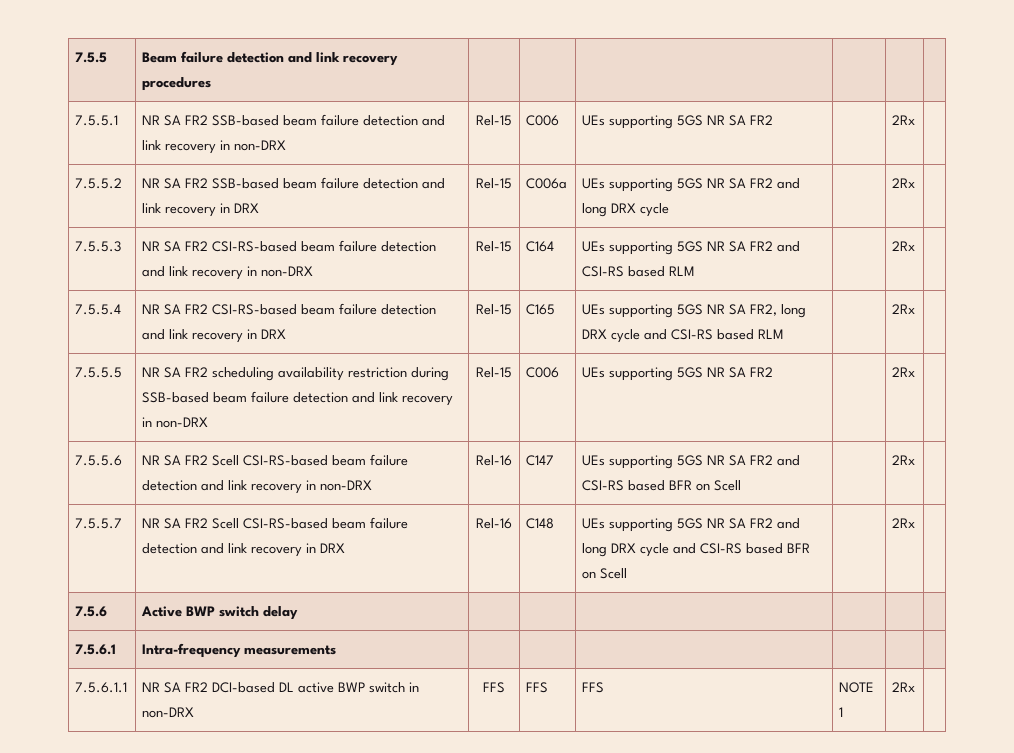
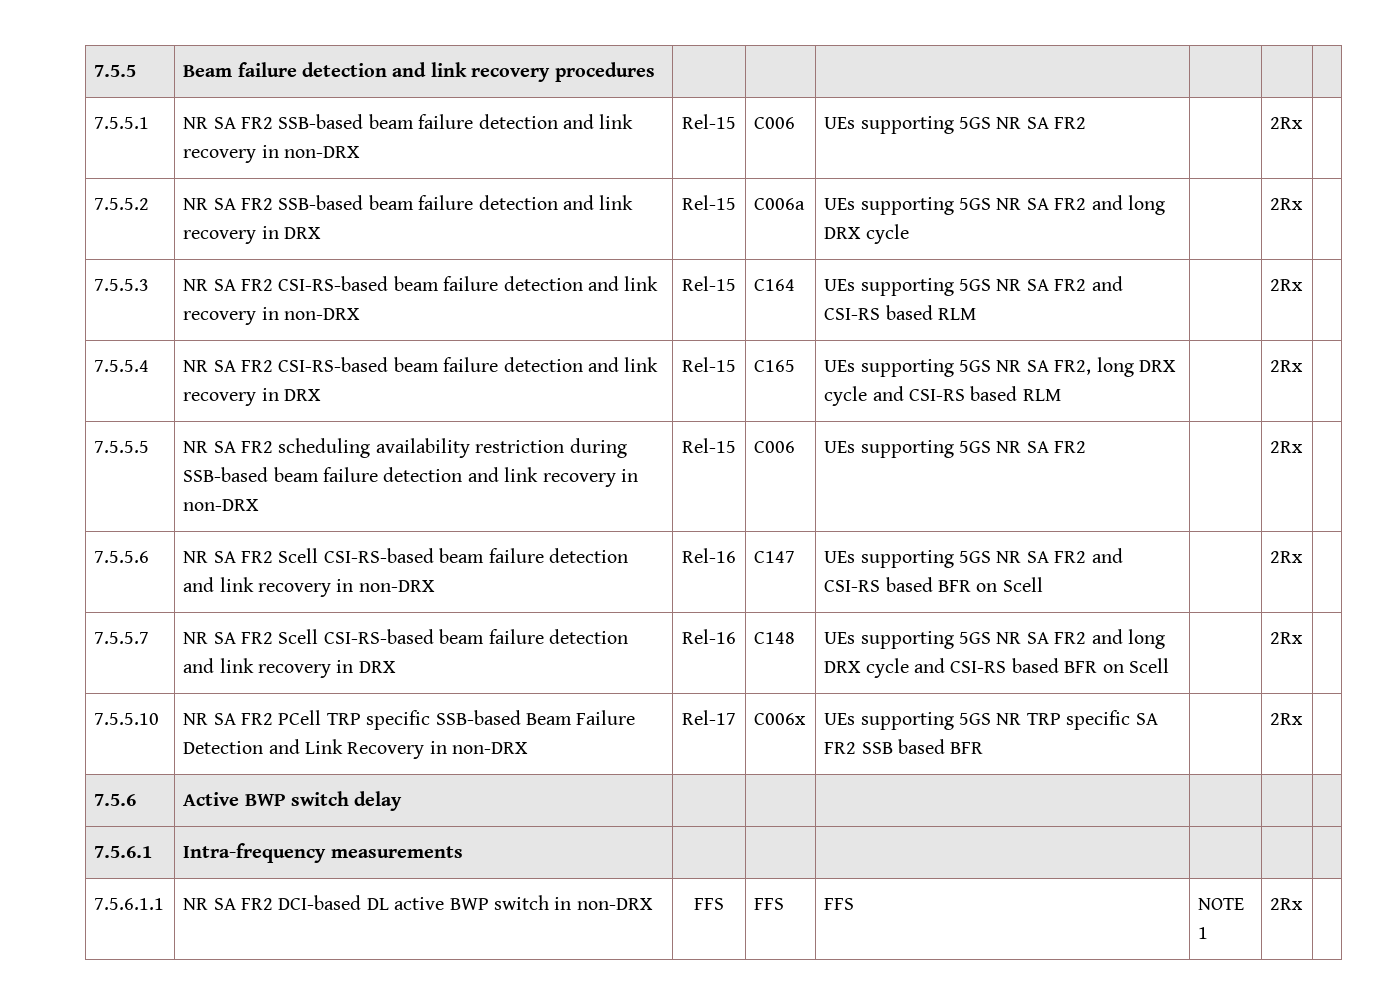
+ 7.5.5.10 | NR SA FR2 PCell TRP specific SSB-based Beam Failure Detection and Link Recovery in non-DRX | Rel-17 | C006x | UEs supporting 5GS NR TRP specific SA FR2 SSB based BFR | | 2Rx |

